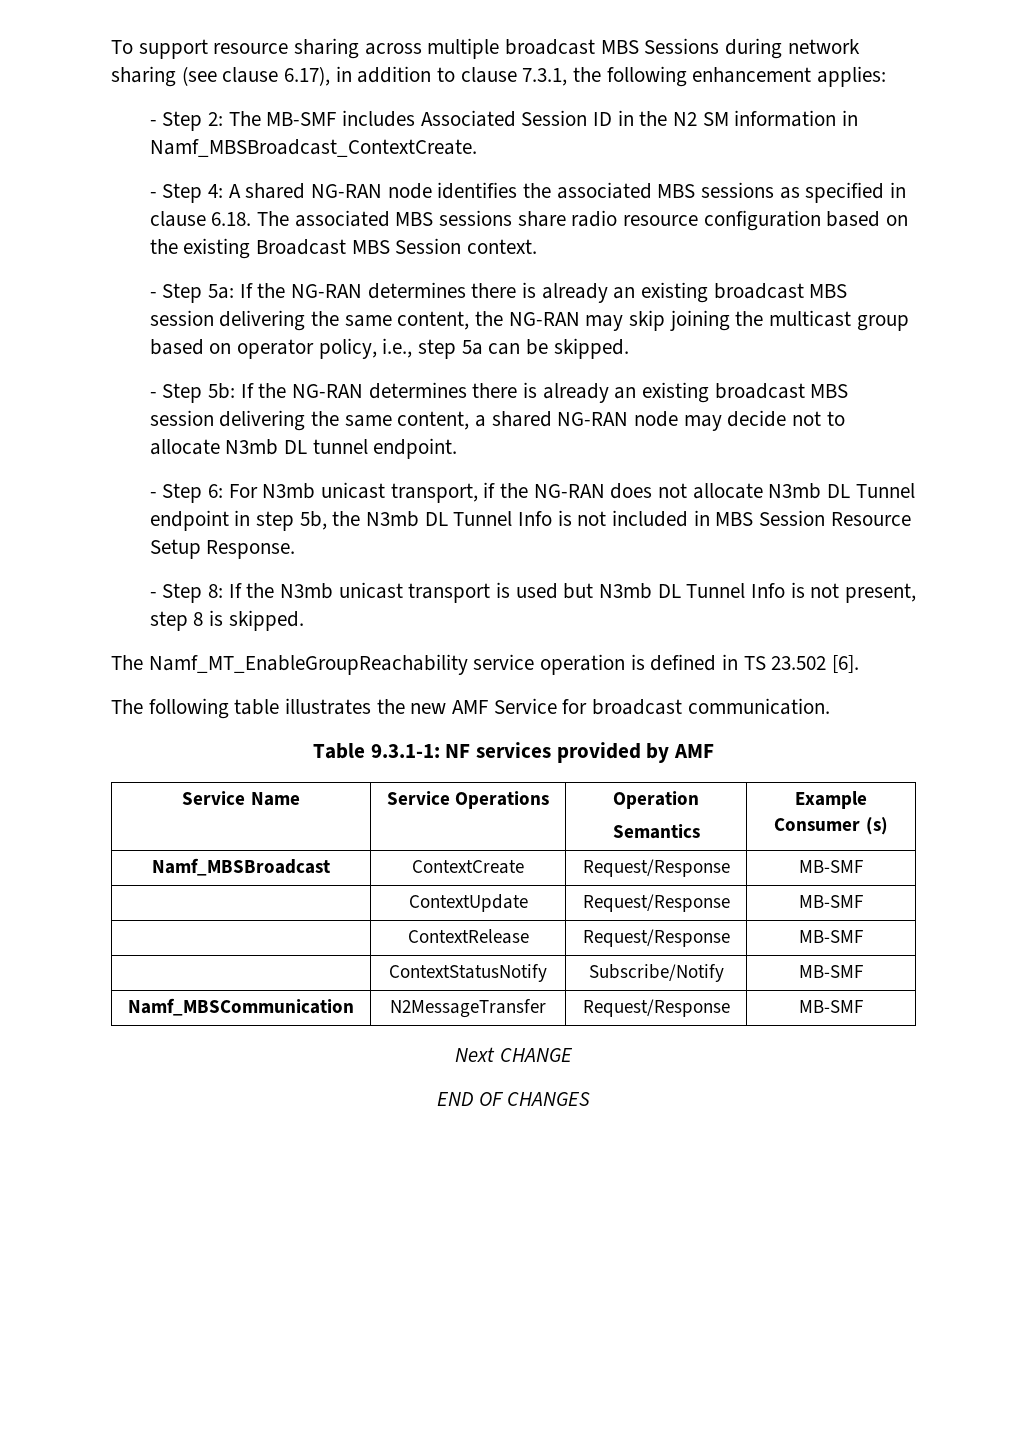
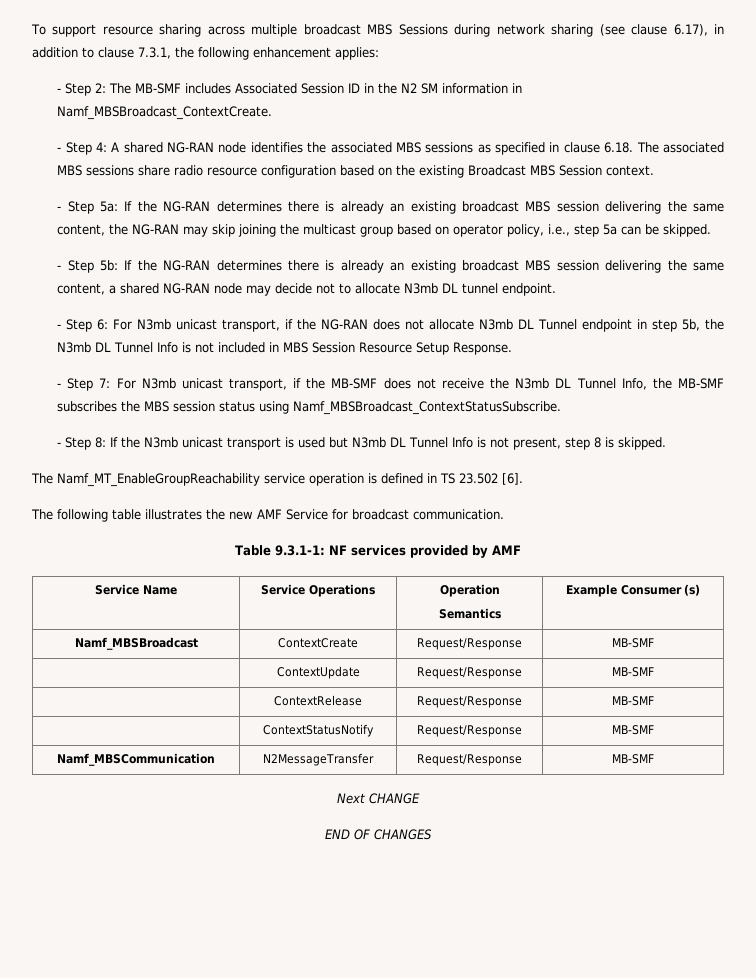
+ - Step 7: For N3mb unicast transport, if the MB-SMF does not receive the N3mb DL Tunnel Info, the MB-SMF subscribes the MBS session status using Namf_MBSBroadcast_ContextStatusSubscribe.
- | ContextStatusNotify | Subscribe/Notify | MB-SMF
+ | ContextStatusNotify | Request/Response | MB-SMF

